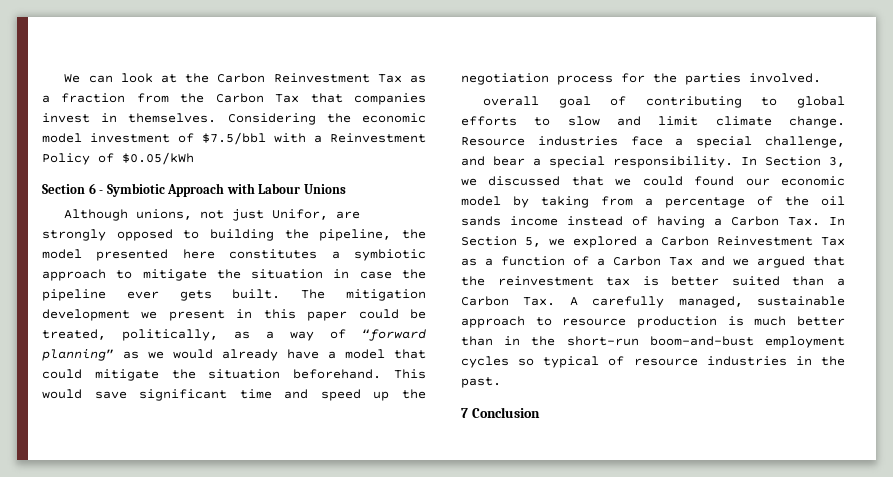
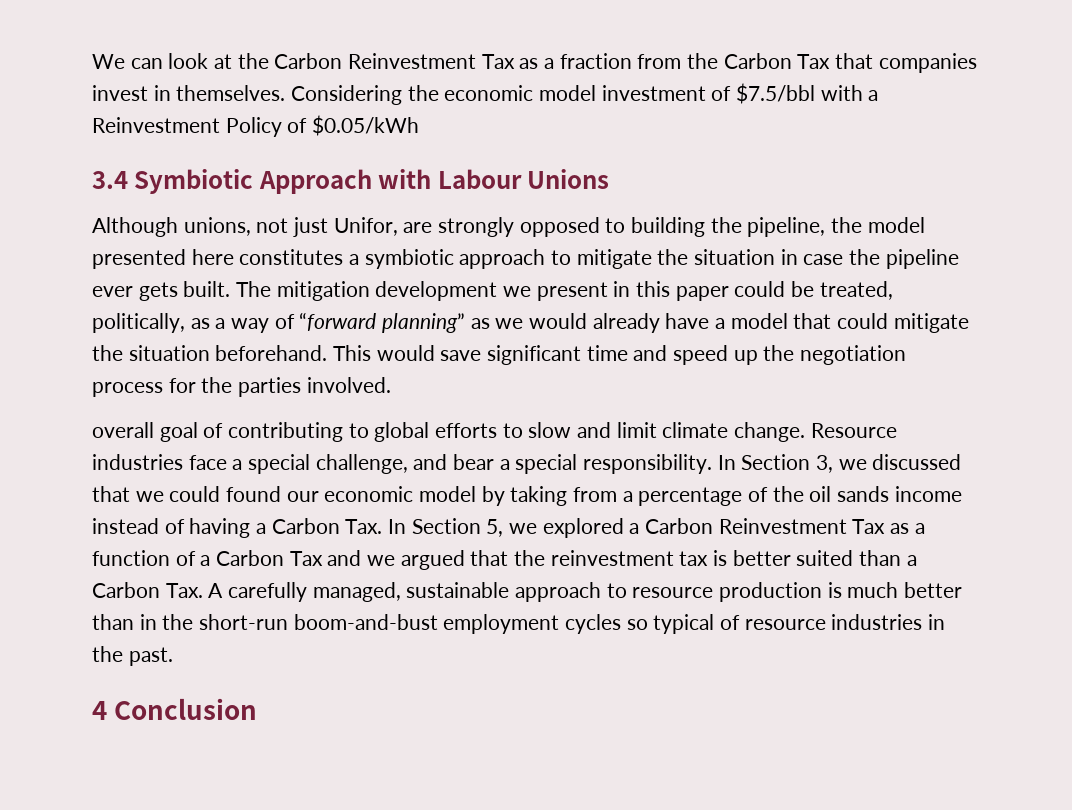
- Section 6 - Symbiotic Approach with Labour Unions
+ 3.4 Symbiotic Approach with Labour Unions
- 7 Conclusion
+ 4 Conclusion

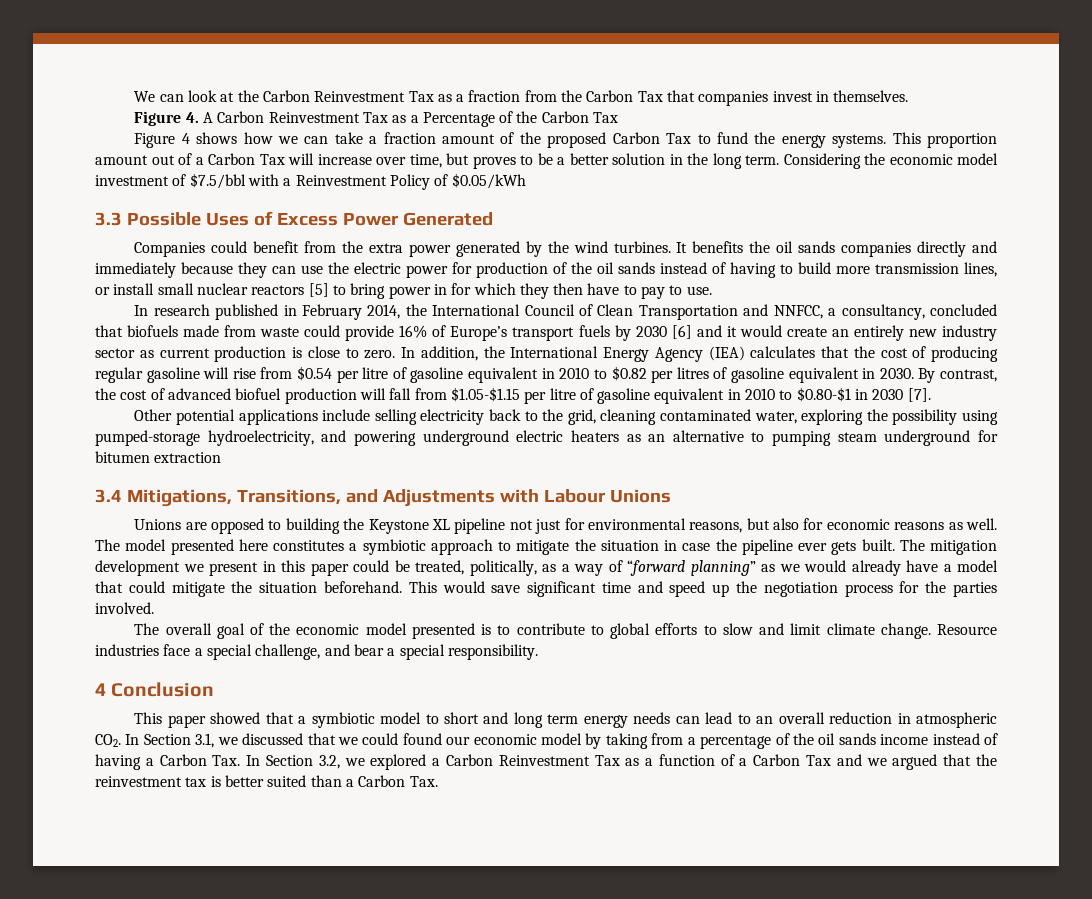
- We can look at the Carbon Reinvestment Tax as a fraction from the Carbon Tax that companies invest in themselves. Considering the economic model investment of $7.5/bbl with a Reinvestment Policy of $0.05/kWh
+ We can look at the Carbon Reinvestment Tax as a fraction from the Carbon Tax that companies invest in themselves.
+ Figure 4. A Carbon Reinvestment Tax as a Percentage of the Carbon Tax
+ Figure 4 shows how we can take a fraction amount of the proposed Carbon Tax to fund the energy systems. This proportion amount out of a Carbon Tax will increase over time, but proves to be a better solution in the long term. Considering the economic model investment of $7.5/bbl with a Reinvestment Policy of $0.05/kWh
- 3.4 Symbiotic Approach with Labour Unions
- Although unions, not just Unifor, are strongly opposed to building the pipeline, the model presented here constitutes a symbiotic approach to mitigate the situation in case the pipeline ever gets built.
+ 3.3 Possible Uses of Excess Power Generated
+ Companies could benefit from the extra power generated by the wind turbines. It benefits the oil sands companies directly and immediately because they can use the electric power for production of the oil sands instead of having to build more transmission lines, or install small nuclear reactors [5] to bring power in for which they then have to pay to use.
+ In research published in February 2014, the International Council of Clean Transportation and NNFCC, a consultancy, concluded that biofuels made from waste could provide 16% of Europe’s transport fuels by 2030 [6] and it would create an entirely new industry sector as current production is close to zero. In addition, the International Energy Agency (IEA) calculates that the cost of producing regular gasoline will rise from $0.54 per litre of gasoline equivalent in 2010 to $0.82 per litres of gasoline equivalent in 2030. By contrast, the cost of advanced biofuel production will fall from $1.05-$1.15 per litre of gasoline equivalent in 2010 to $0.80-$1 in 2030 [7].
+ Other potential applications include selling electricity back to the grid, cleaning contaminated water, exploring the possibility using pumped-storage hydroelectricity, and powering underground electric heaters as an alternative to pumping steam underground for bitumen extraction
+ 3.4 Mitigations, Transitions, and Adjustments with Labour Unions
+ Unions are opposed to building the Keystone XL pipeline not just for environmental reasons, but also for economic reasons as well. The model presented here constitutes a symbiotic approach to mitigate the situation in case the pipeline ever gets built.
- overall goal of contributing to global efforts to slow and limit climate change.
+ The overall goal of the economic model presented is to contribute to global efforts to slow and limit climate change.
- Resource industries face a special challenge, and bear a special responsibility. In Section 3, we discussed that we could found our economic model by taking from a percentage of the oil sands income instead of having a Carbon Tax. In Section 5, we explored a Carbon Reinvestment Tax as a function of a Carbon Tax and we argued that the reinvestment tax is better suited than a Carbon Tax. A carefully managed, sustainable approach to resource production is much better than in the short-run boom-and-bust employment cycles so typical of resource industries in the past.
+ Resource industries face a special challenge, and bear a special responsibility.
  4 Conclusion
+ This paper showed that a symbiotic model to short and long term energy needs can lead to an overall reduction in atmospheric CO2. In Section 3.1, we discussed that we could found our economic model by taking from a percentage of the oil sands income instead of having a Carbon Tax. In Section 3.2, we explored a Carbon Reinvestment Tax as a function of a Carbon Tax and we argued that the reinvestment tax is better suited than a Carbon Tax.

